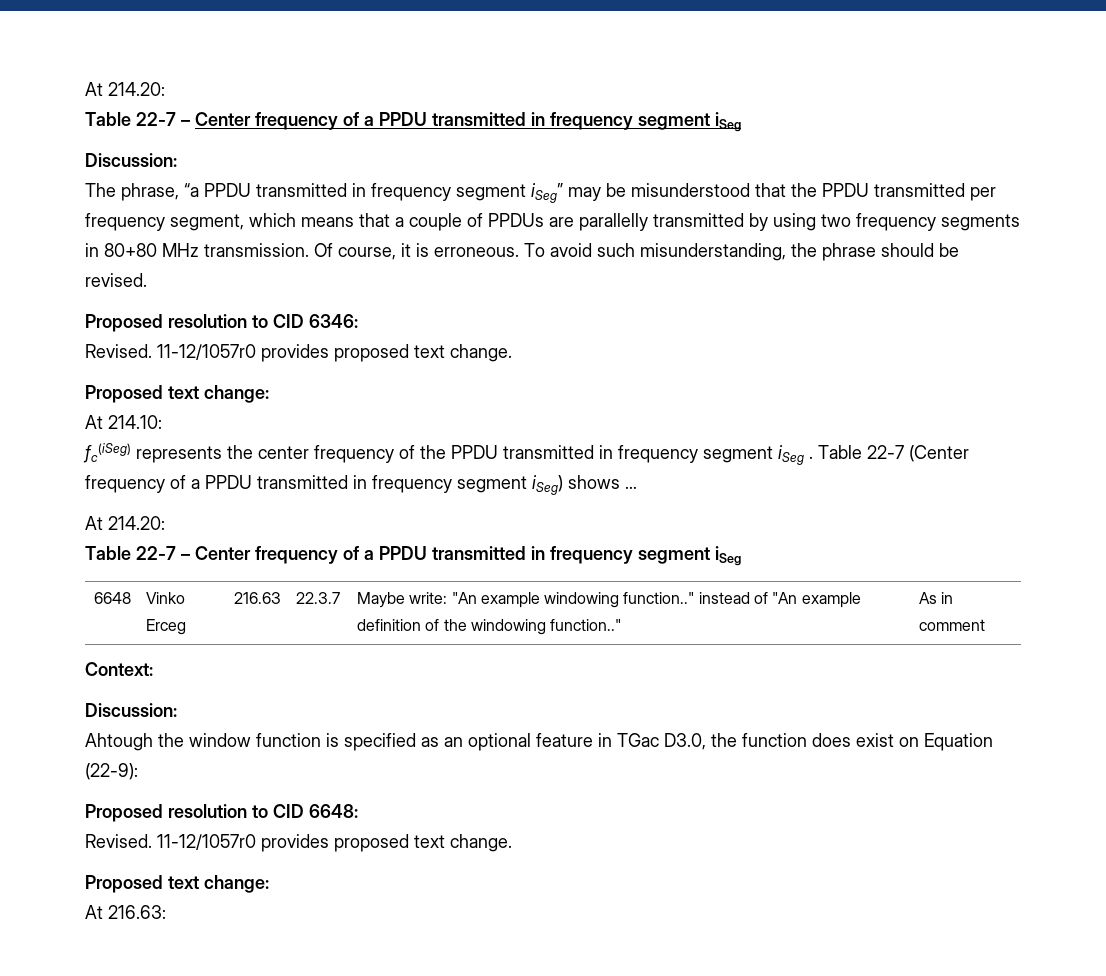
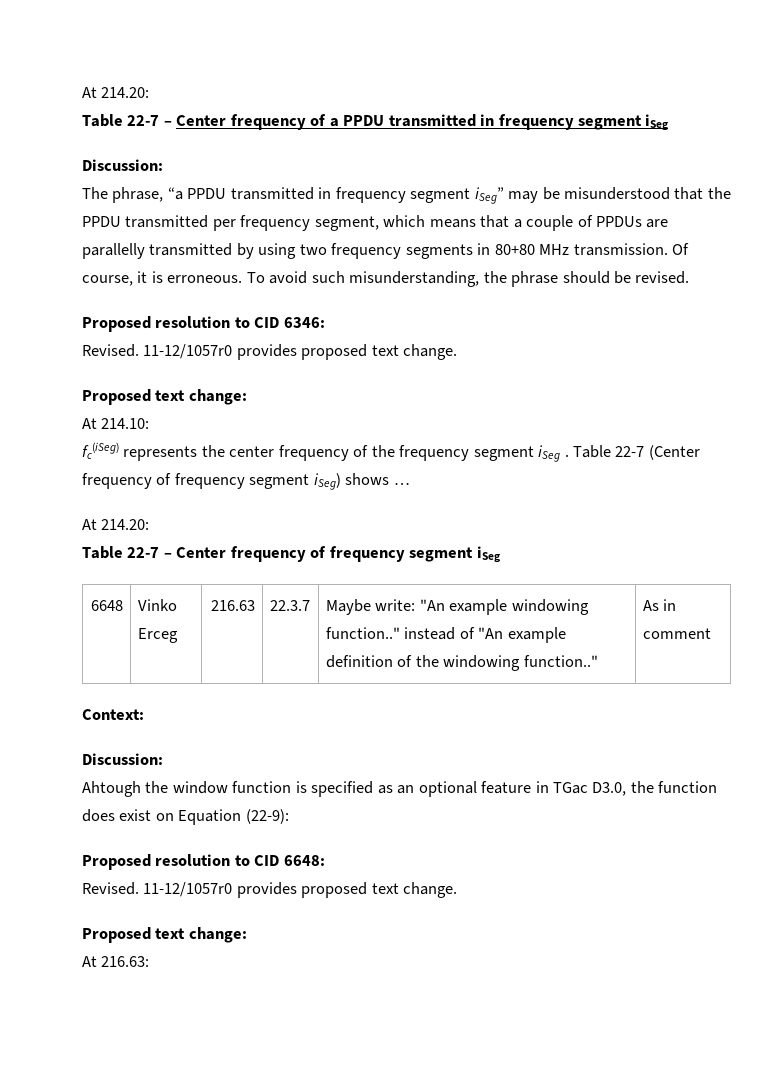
- fc(iSeg) represents the center frequency of the PPDU transmitted in frequency segment iSeg .
+ fc(iSeg) represents the center frequency of the frequency segment iSeg .
- Table 22-7 (Center frequency of a PPDU transmitted in frequency segment iSeg) shows …
+ Table 22-7 (Center frequency of frequency segment iSeg) shows …
  At 214.20:
- Table 22-7 – Center frequency of a PPDU transmitted in frequency segment iSeg
+ Table 22-7 – Center frequency of frequency segment iSeg

